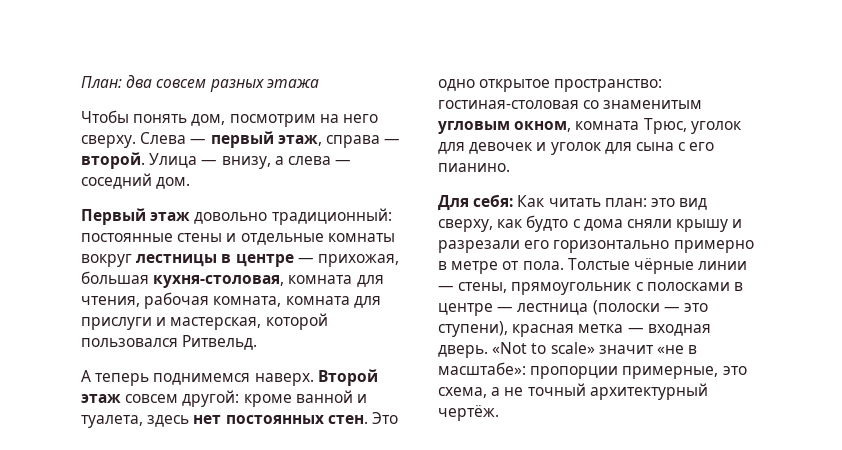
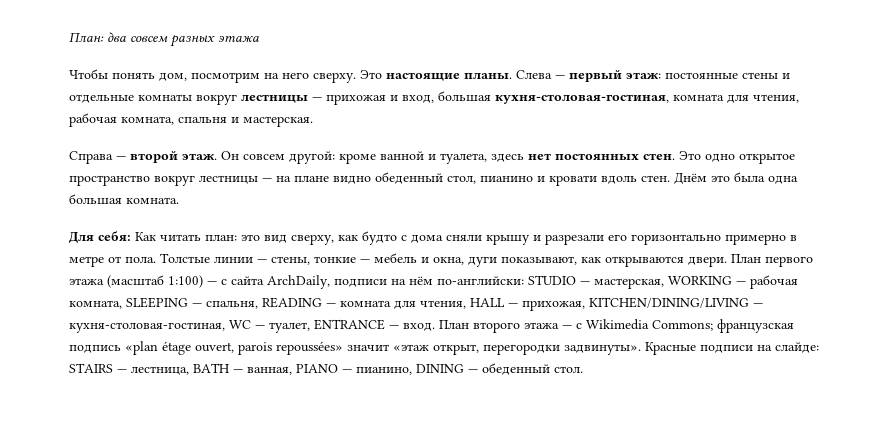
- Слева — первый этаж, справа — второй. Улица — внизу, а слева — соседний дом.
- Первый этаж довольно традиционный: постоянные стены и отдельные комнаты вокруг лестницы в центре — прихожая, большая кухня-столовая, комната для чтения, рабочая комната, комната для прислуги и мастерская, которой пользовался Ритвельд.
- А теперь поднимемся наверх. Второй этаж совсем другой: кроме ванной и туалета, здесь нет постоянных стен.
+ Это настоящие планы. Слева — первый этаж: постоянные стены и отдельные комнаты вокруг лестницы — прихожая и вход, большая кухня-столовая-гостиная, комната для чтения, рабочая комната, спальня и мастерская.
+ Справа — второй этаж. Он совсем другой: кроме ванной и туалета, здесь нет постоянных стен.
- Это одно открытое пространство: гостиная-столовая со знаменитым угловым окном, комната Трюс, уголок для девочек и уголок для сына с его пианино.
+ Это одно открытое пространство вокруг лестницы — на плане видно обеденный стол, пианино и кровати вдоль стен. Днём это была одна большая комната.
- Толстые чёрные линии — стены, прямоугольник с полосками в центре — лестница (полоски — это ступени), красная метка — входная дверь. «Not to scale» значит «не в масштабе»: пропорции примерные, это схема, а не точный архитектурный чертёж.
+ Толстые линии — стены, тонкие — мебель и окна, дуги показывают, как открываются двери. План первого этажа (масштаб 1:100) — с сайта ArchDaily, подписи на нём по-английски: STUDIO — мастерская, WORKING — рабочая комната, SLEEPING — спальня, READING — комната для чтения, HALL — прихожая, KITCHEN/DINING/LIVING — кухня-столовая-гостиная, WC — туалет, ENTRANCE — вход. План второго этажа — с Wikimedia Commons; французская подпись «plan étage ouvert, parois repoussées» значит «этаж открыт, перегородки задвинуты». Красные подписи на слайде: STAIRS — лестница, BATH — ванная, PIANO — пианино, DINING — обеденный стол.

